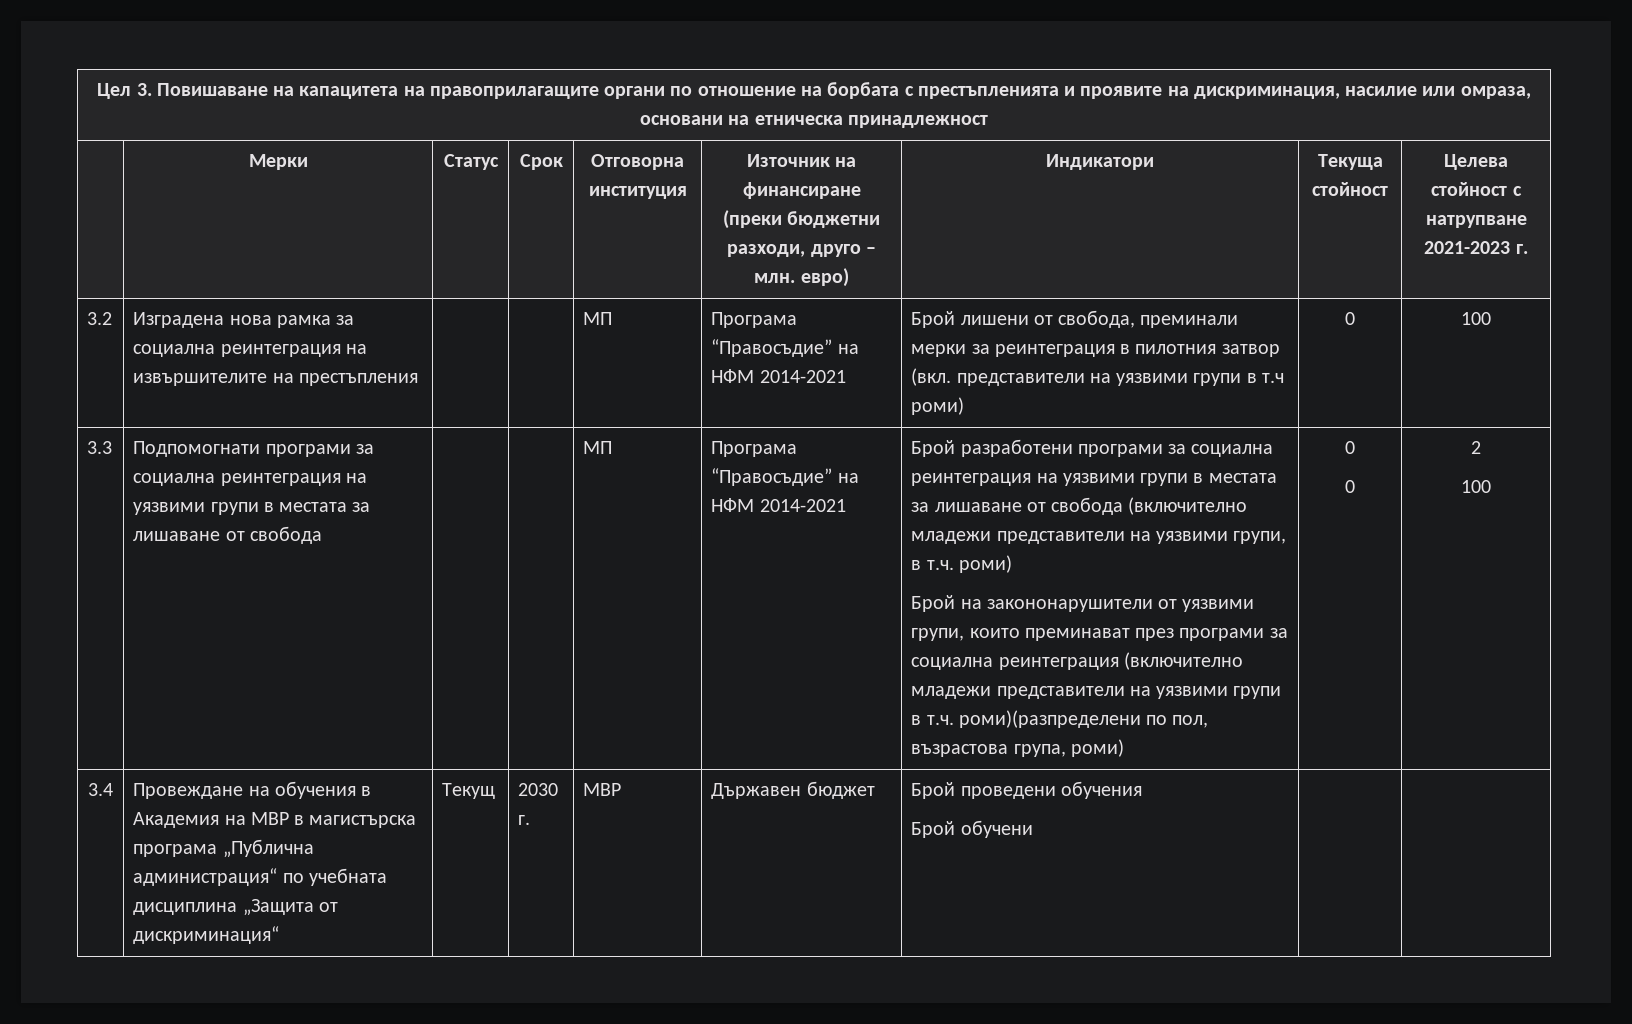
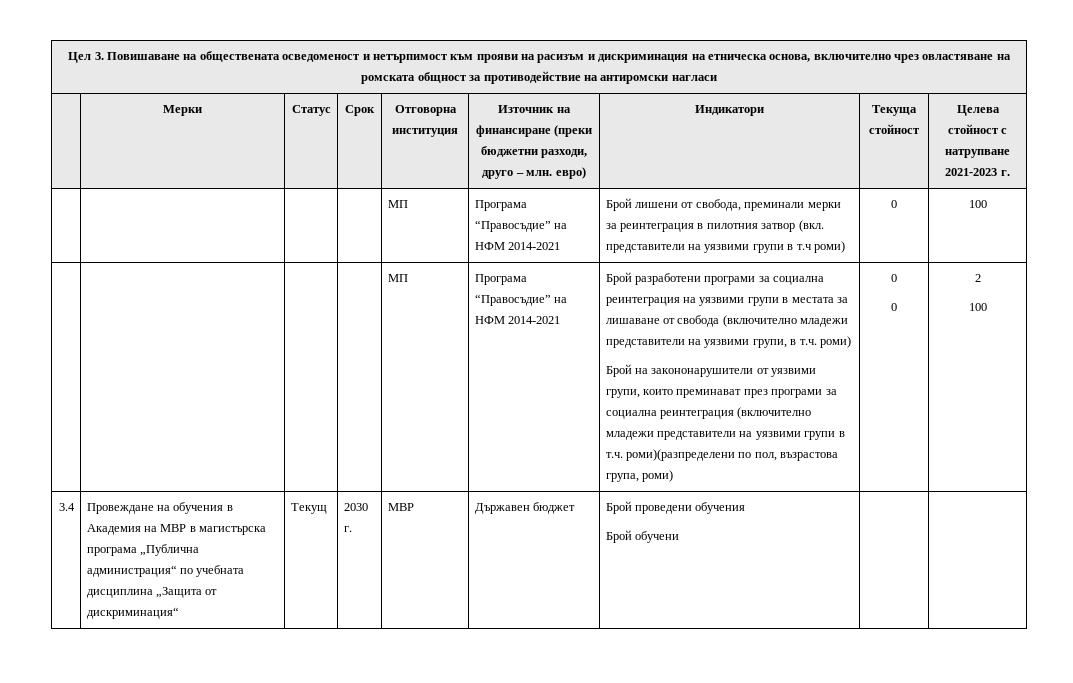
- Цел 3. Повишаване на капацитета на правоприлагащите органи по отношение на борбата с престъпленията и проявите на дискриминация, насилие или омраза, основани на етническа принадлежност
+ Цел 3. Повишаване на обществената осведоменост и нетърпимост към прояви на расизъм и дискриминация на етническа основа, включително чрез овластяване на ромската общност за противодействие на антиромски нагласи
- 3.2 | Изградена нова рамка за социална реинтеграция на извършителите на престъпления | | | МП | Програма “Правосъдие” на НФМ 2014-2021 | Брой лишени от свобода, преминали мерки за реинтеграция в пилотния затвор (вкл. представители на уязвими групи в т.ч роми) | 0 | 100
+ | | | | МП | Програма “Правосъдие” на НФМ 2014-2021 | Брой лишени от свобода, преминали мерки за реинтеграция в пилотния затвор (вкл. представители на уязвими групи в т.ч роми) | 0 | 100
- 3.3 | Подпомогнати програми за социална реинтеграция на уязвими групи в местата за лишаване от свобода

